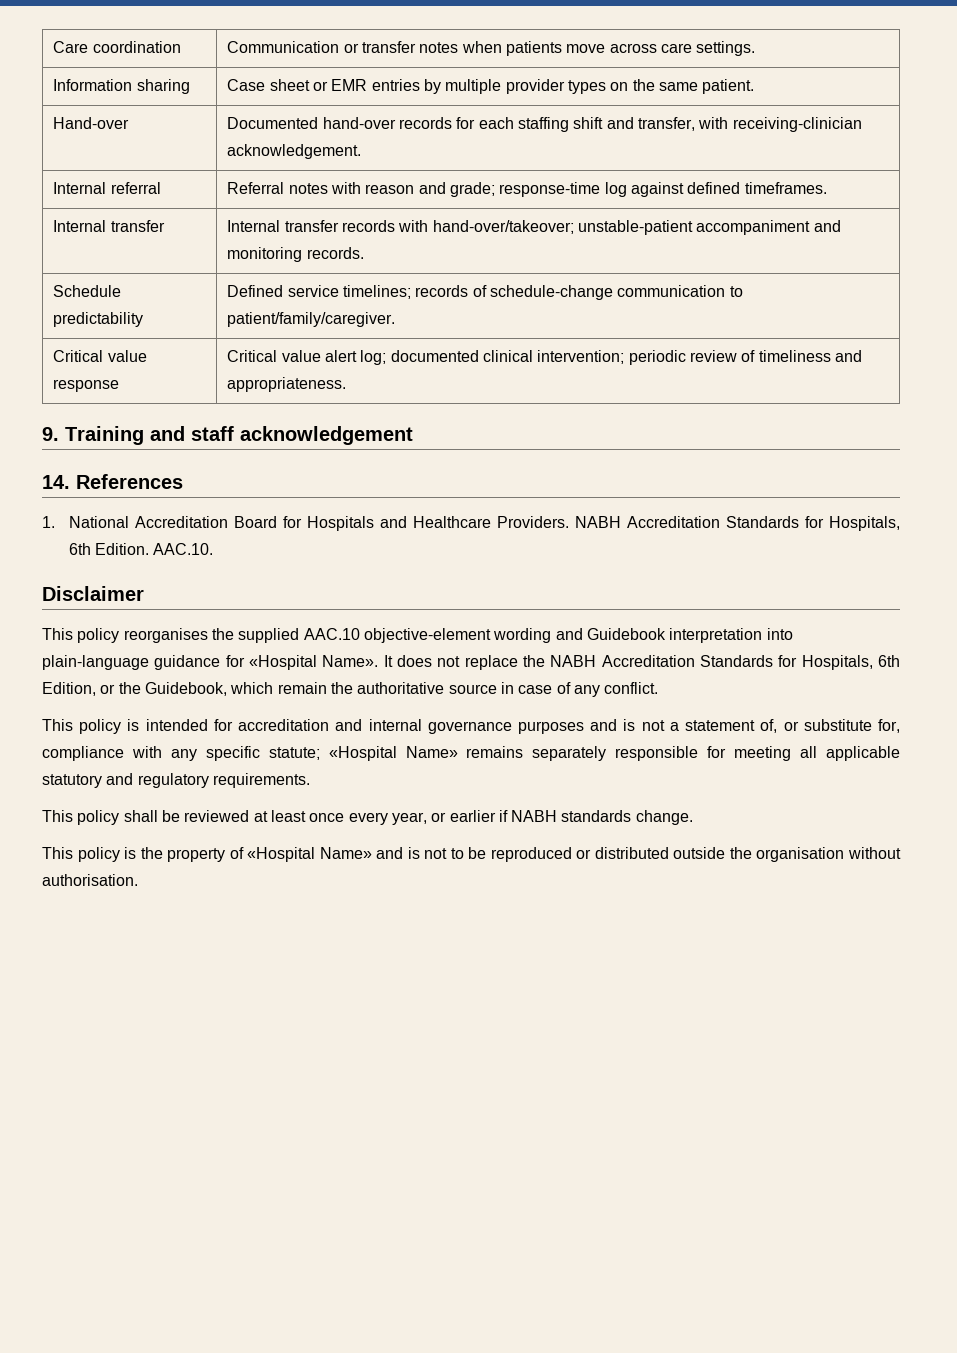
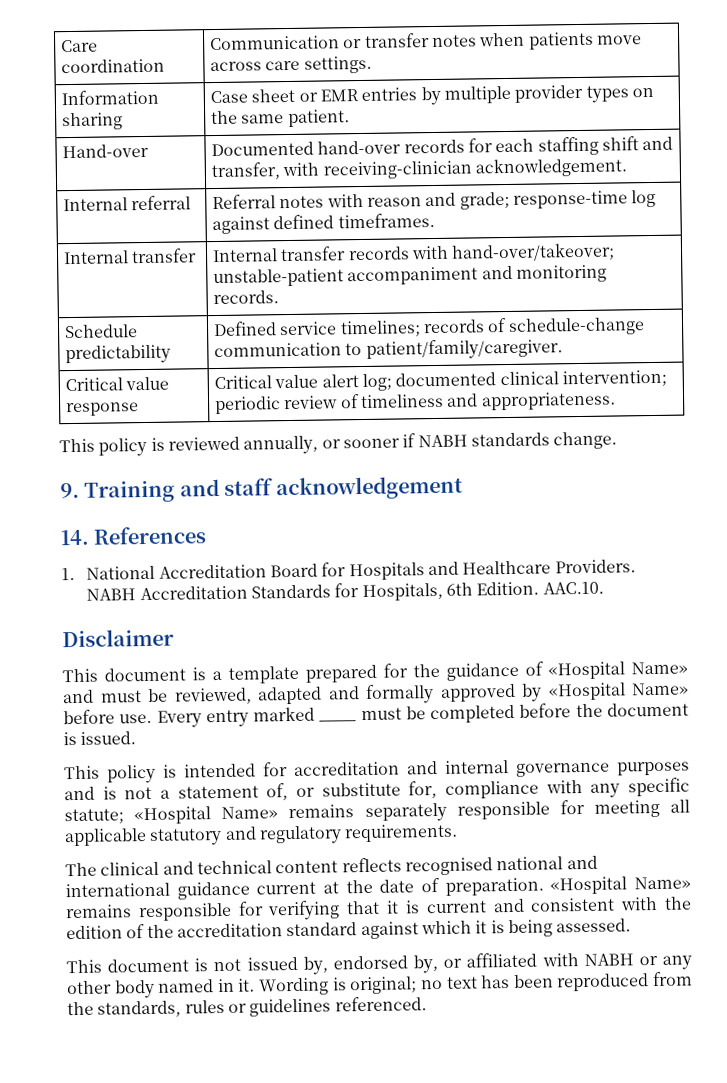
+ This policy is reviewed annually, or sooner if NABH standards change.
- This policy reorganises the supplied AAC.10 objective-element wording and Guidebook interpretation into plain-language guidance for «Hospital Name». It does not replace the NABH Accreditation Standards for Hospitals, 6th Edition, or the Guidebook, which remain the authoritative source in case of any conflict.
+ This document is a template prepared for the guidance of «Hospital Name» and must be reviewed, adapted and formally approved by «Hospital Name» before use. Every entry marked ____ must be completed before the document is issued.
- This policy shall be reviewed at least once every year, or earlier if NABH standards change.
- This policy is the property of «Hospital Name» and is not to be reproduced or distributed outside the organisation without authorisation.
+ The clinical and technical content reflects recognised national and international guidance current at the date of preparation. «Hospital Name» remains responsible for verifying that it is current and consistent with the edition of the accreditation standard against which it is being assessed.
+ This document is not issued by, endorsed by, or affiliated with NABH or any other body named in it. Wording is original; no text has been reproduced from the standards, rules or guidelines referenced.

